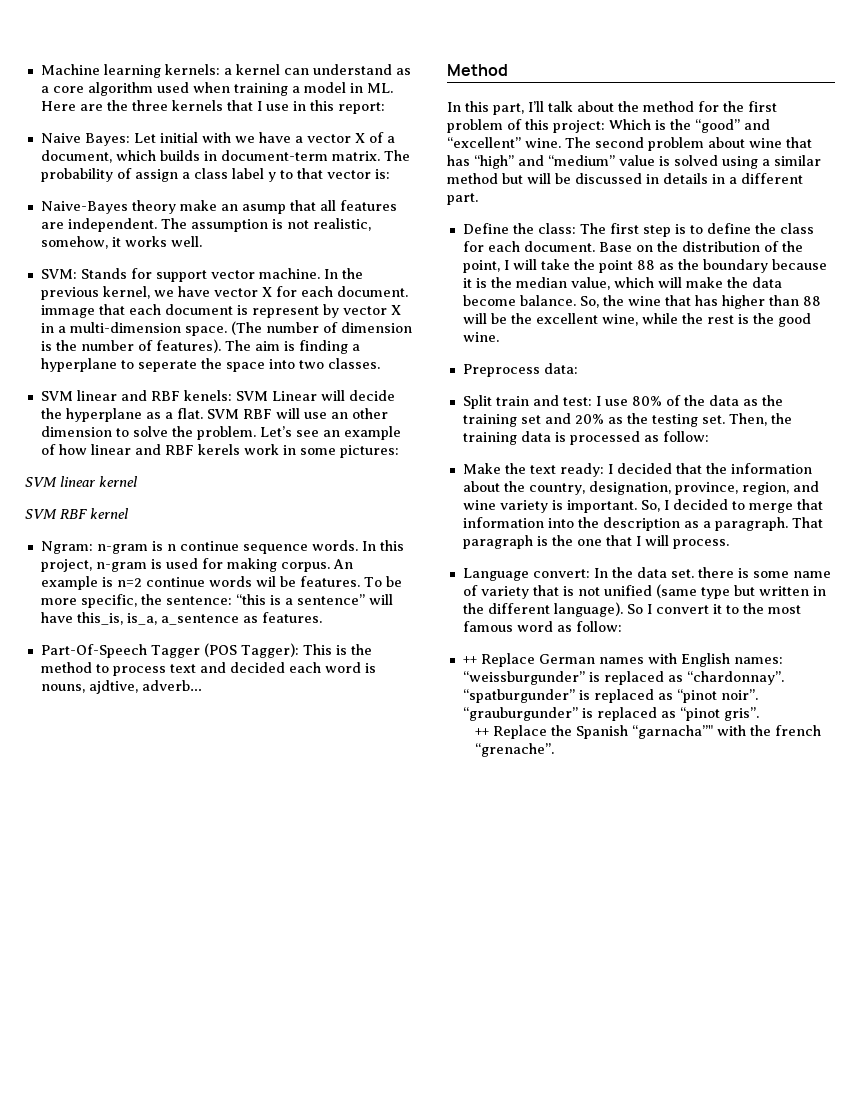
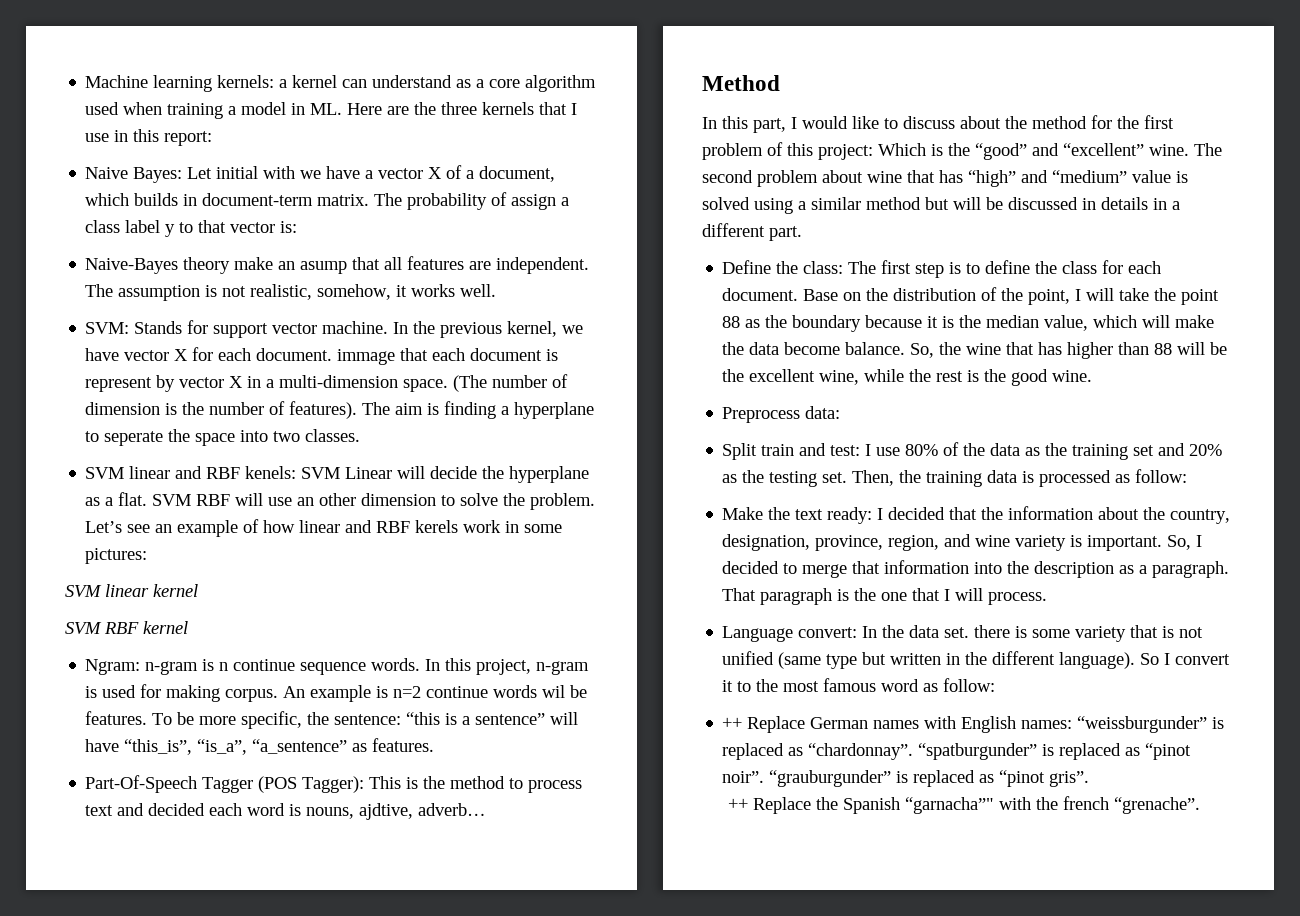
- To be more specific, the sentence: “this is a sentence” will have this_is, is_a, a_sentence as features.
+ To be more specific, the sentence: “this is a sentence” will have “this_is”, “is_a”, “a_sentence” as features.
- In this part, I’ll talk about the method for the first problem of this project: Which is the “good” and “excellent” wine.
+ In this part, I would like to discuss about the method for the first problem of this project: Which is the “good” and “excellent” wine.
- Language convert: In the data set. there is some name of variety that is not unified (same type but written in the different language).
+ Language convert: In the data set. there is some variety that is not unified (same type but written in the different language).

